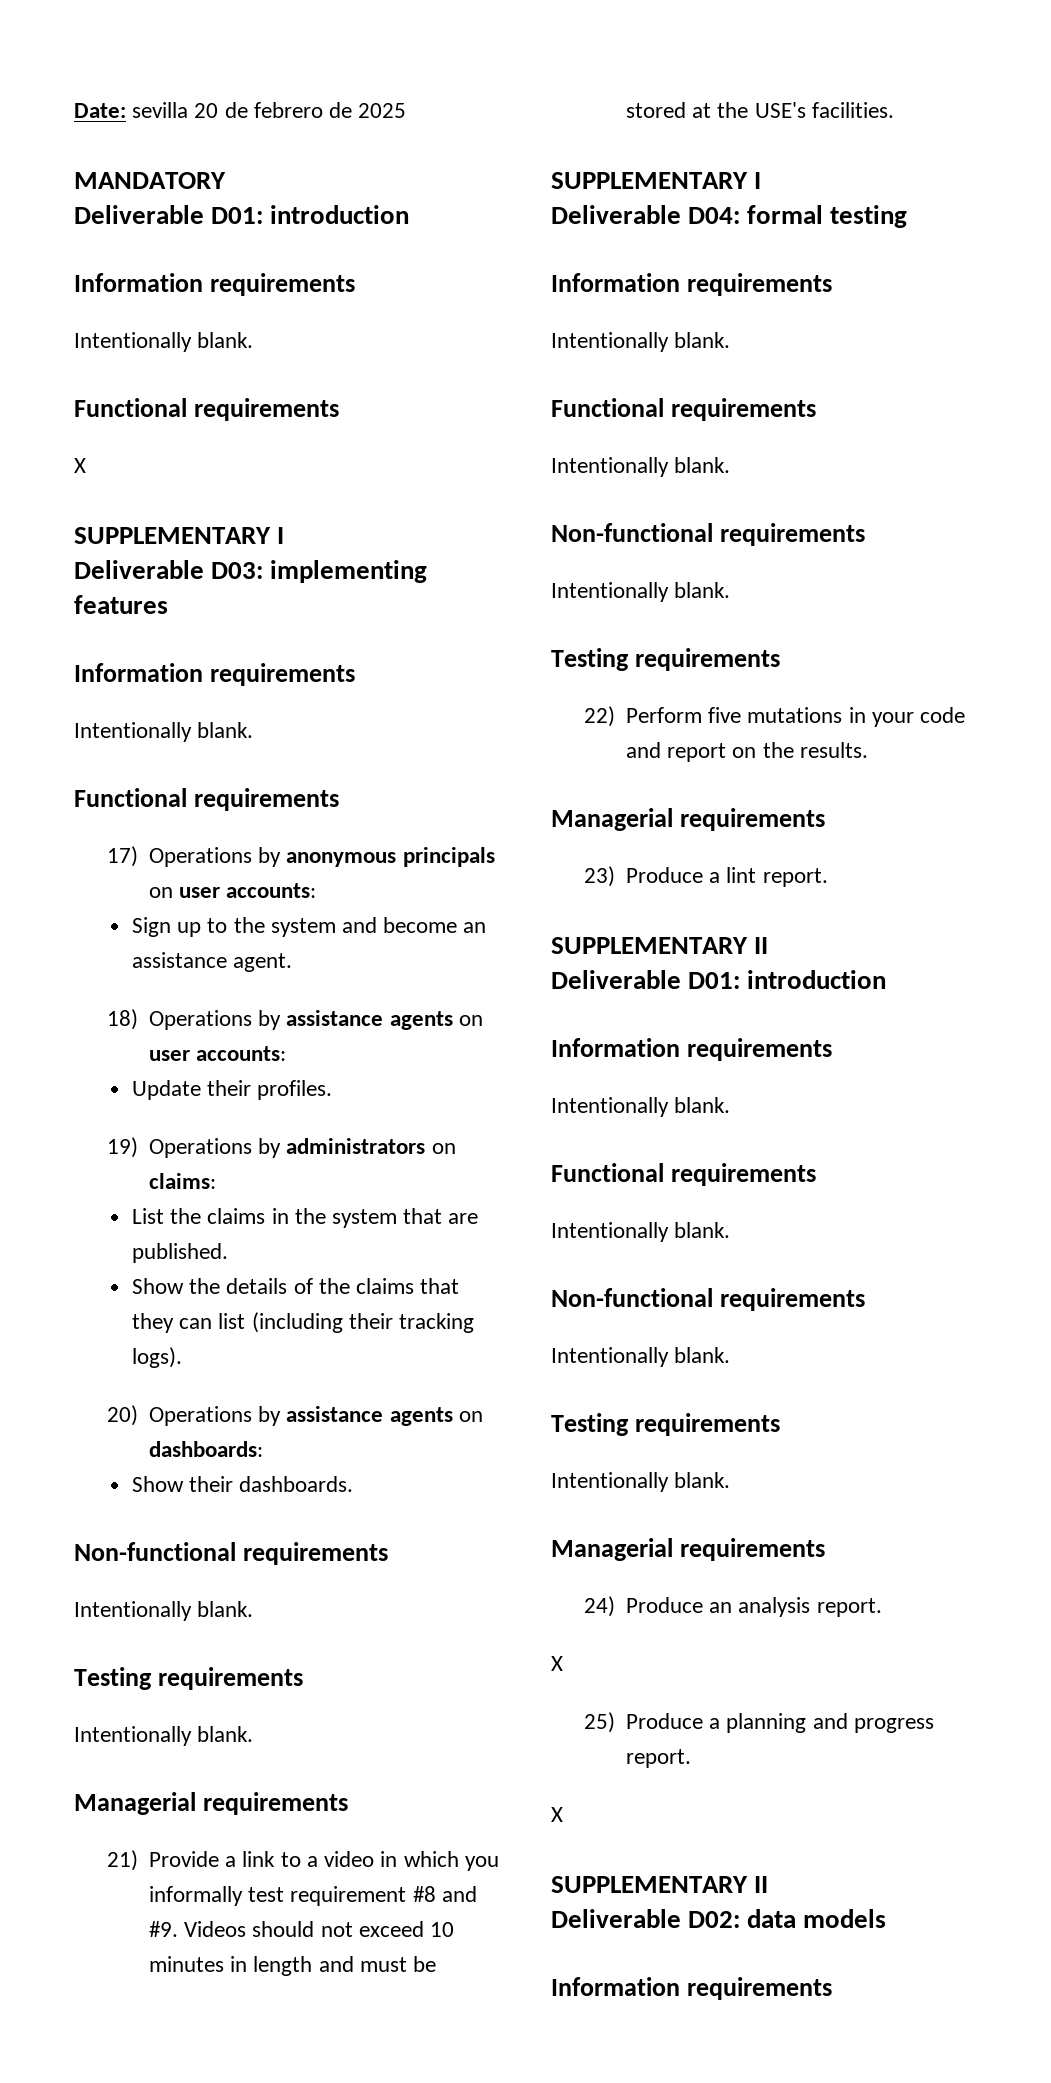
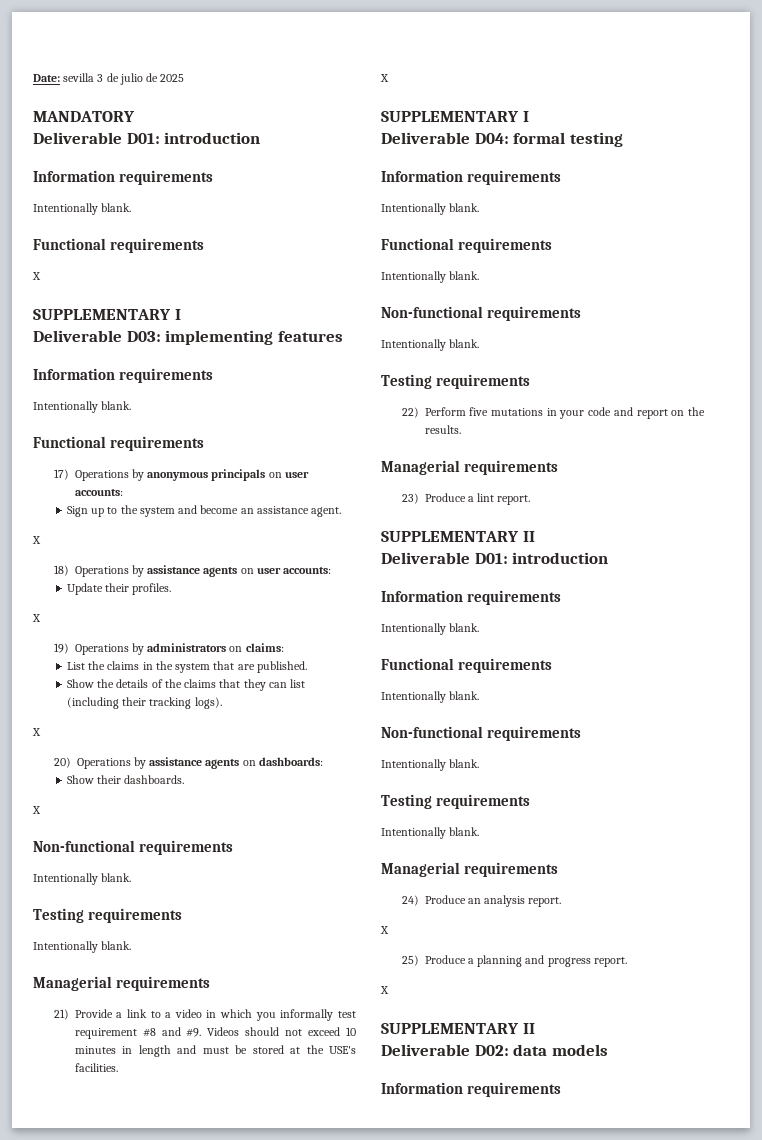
- Date: sevilla 20 de febrero de 2025
+ Date: sevilla 3 de julio de 2025
  Sign up to the system and become an assistance agent.
+ X
  Update their profiles.
+ X
  Show the details of the claims that they can list (including their tracking logs).
+ X
  Show their dashboards.
+ X
  Videos should not exceed 10 minutes in length and must be stored at the USE's facilities.
+ X

